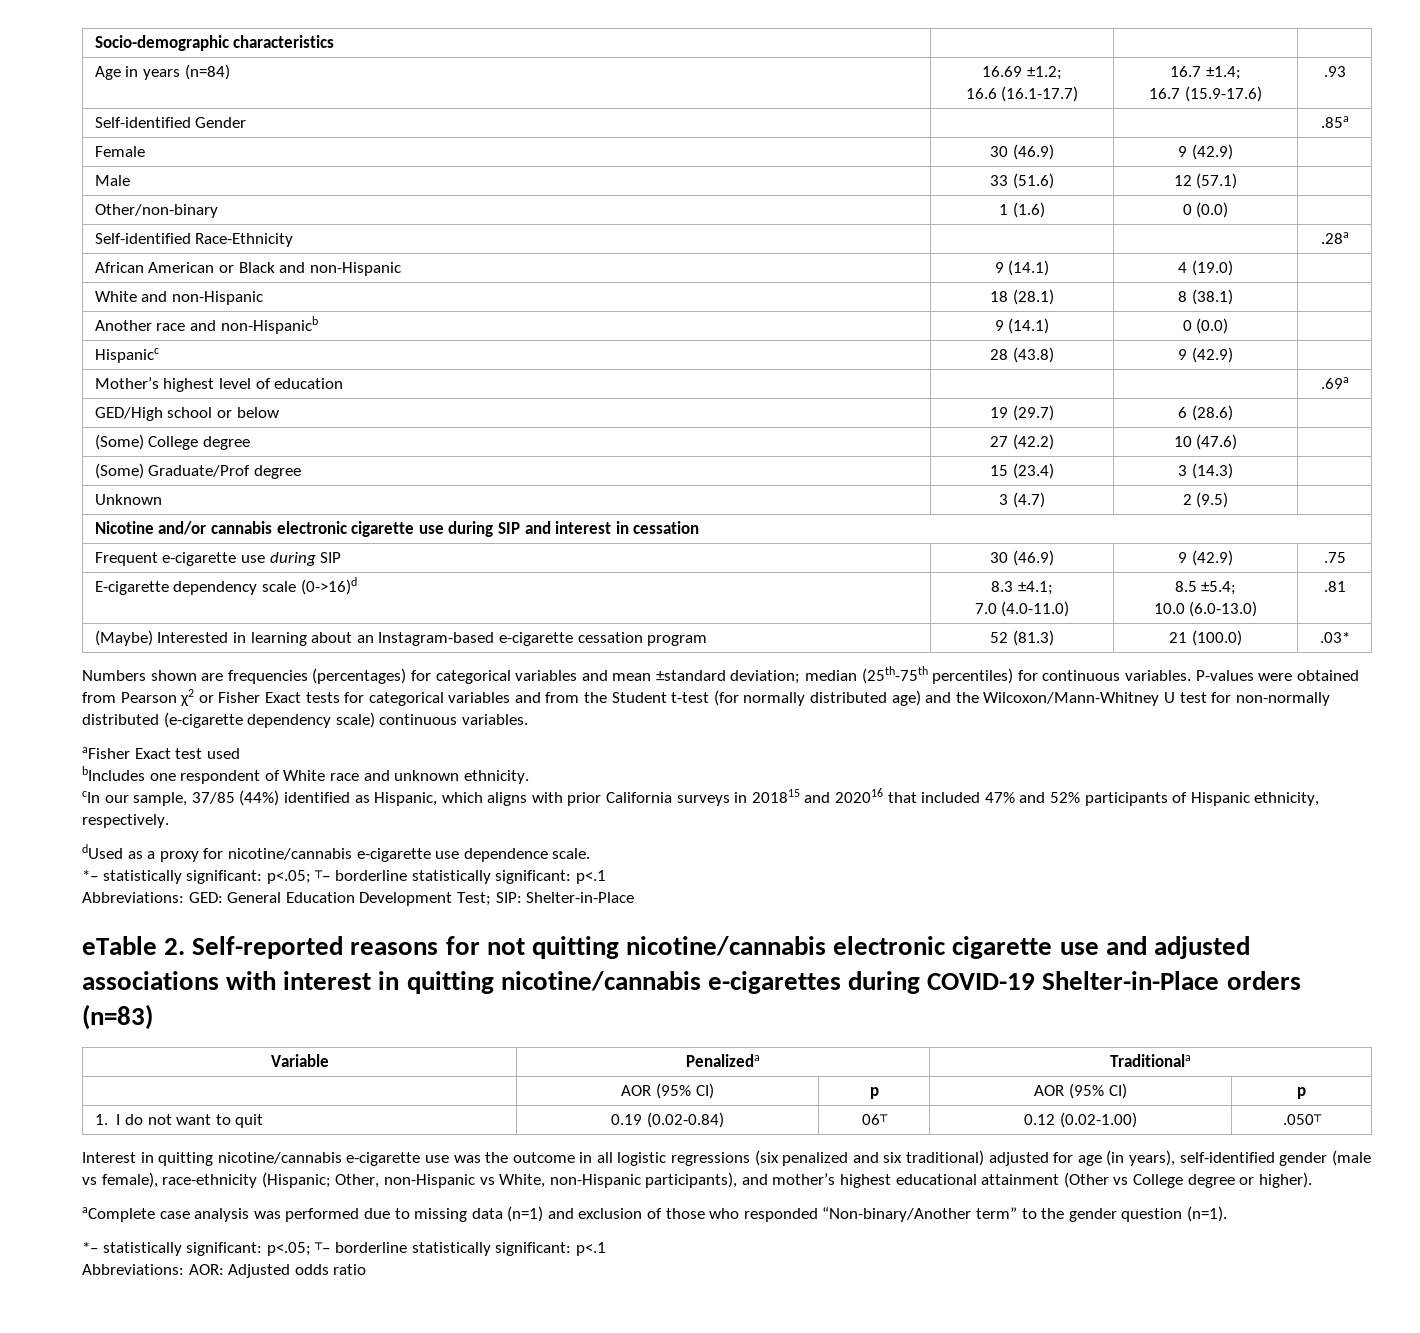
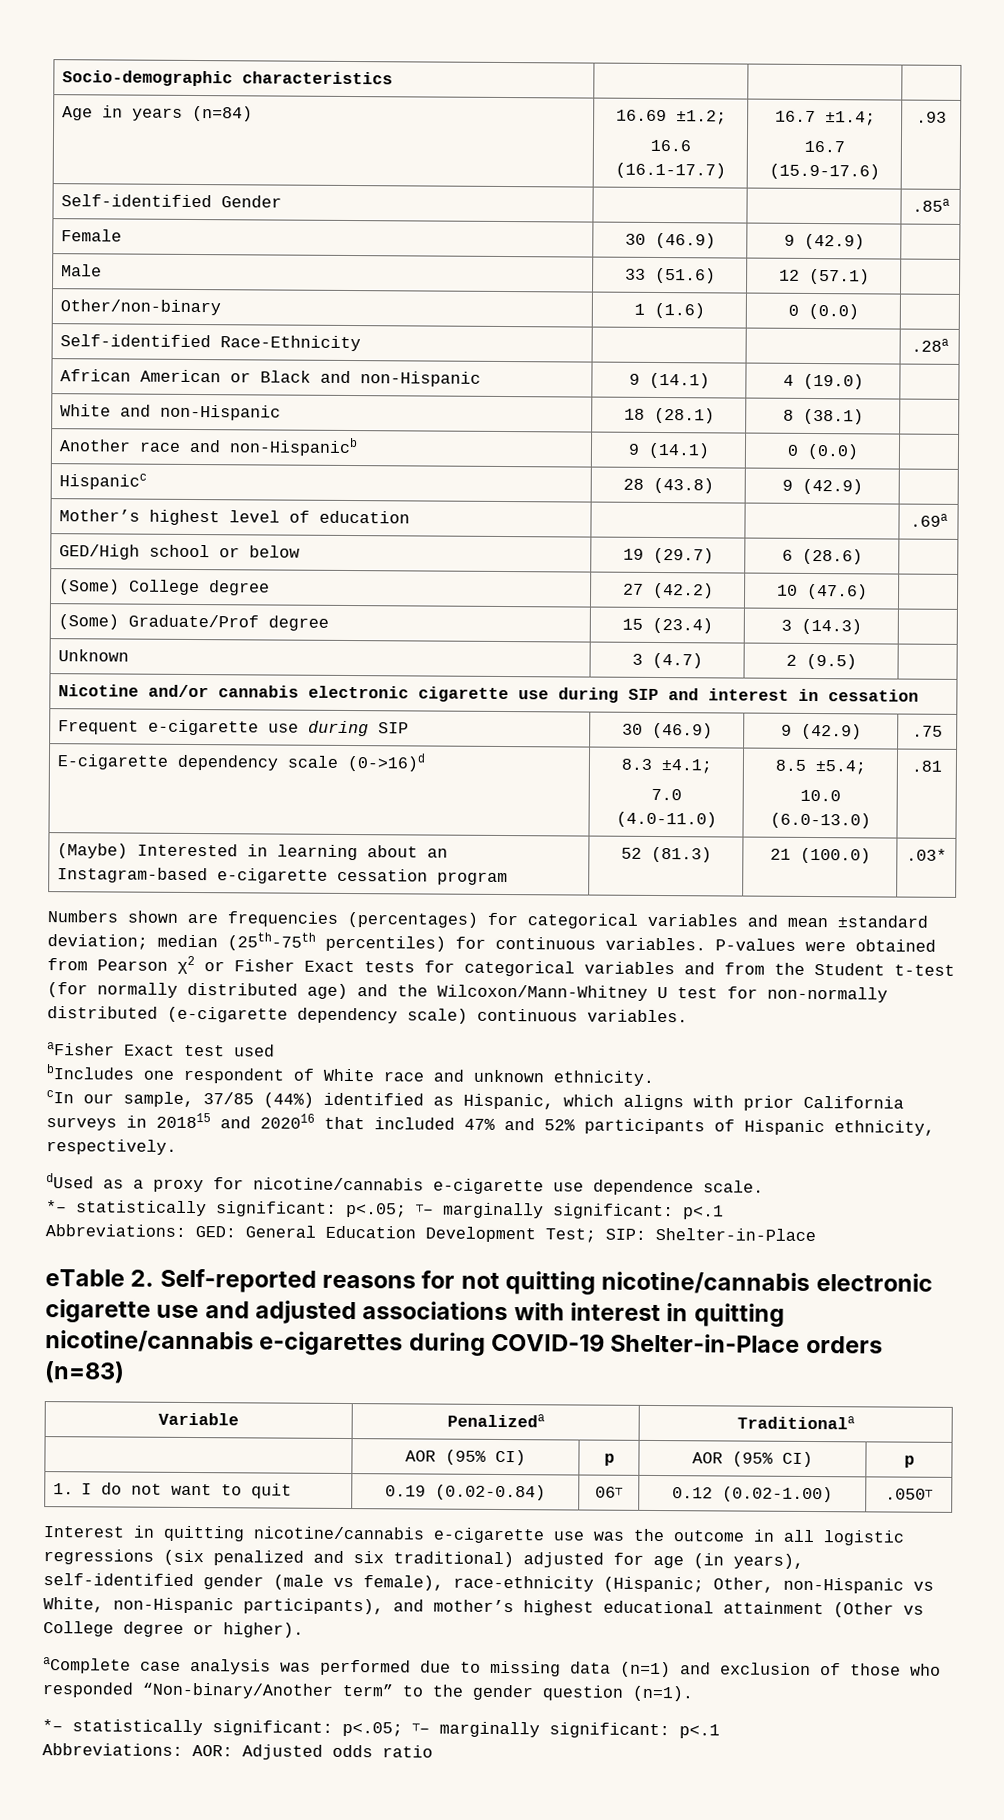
  dUsed as a proxy for nicotine/cannabis e-cigarette use dependence scale.
- *– statistically significant: p<.05; ┬– borderline statistically significant: p<.1
+ *– statistically significant: p<.05; ┬– marginally significant: p<.1
  aComplete case analysis was performed due to missing data (n=1) and exclusion of those who responded “Non-binary/Another term” to the gender question (n=1).
- *– statistically significant: p<.05; ┬– borderline statistically significant: p<.1
+ *– statistically significant: p<.05; ┬– marginally significant: p<.1

